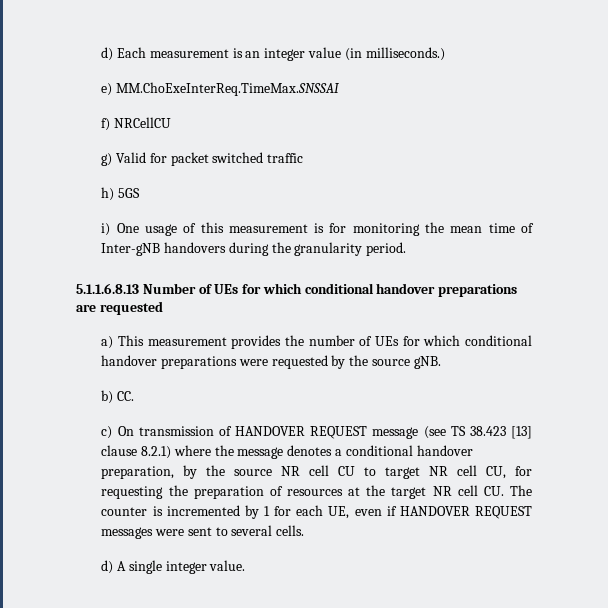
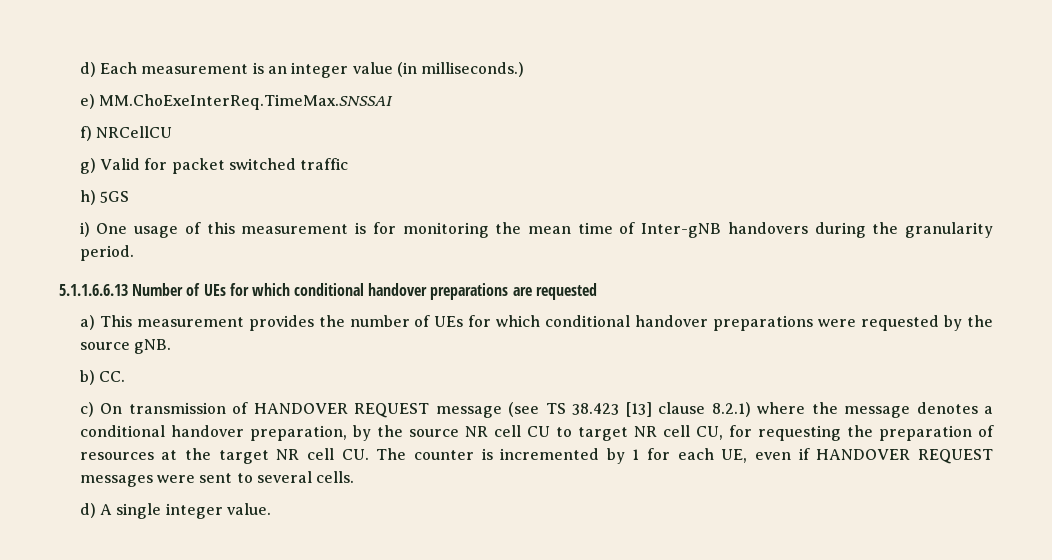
- 5.1.1.6.8.13 Number of UEs for which conditional handover preparations are requested
+ 5.1.1.6.6.13 Number of UEs for which conditional handover preparations are requested

